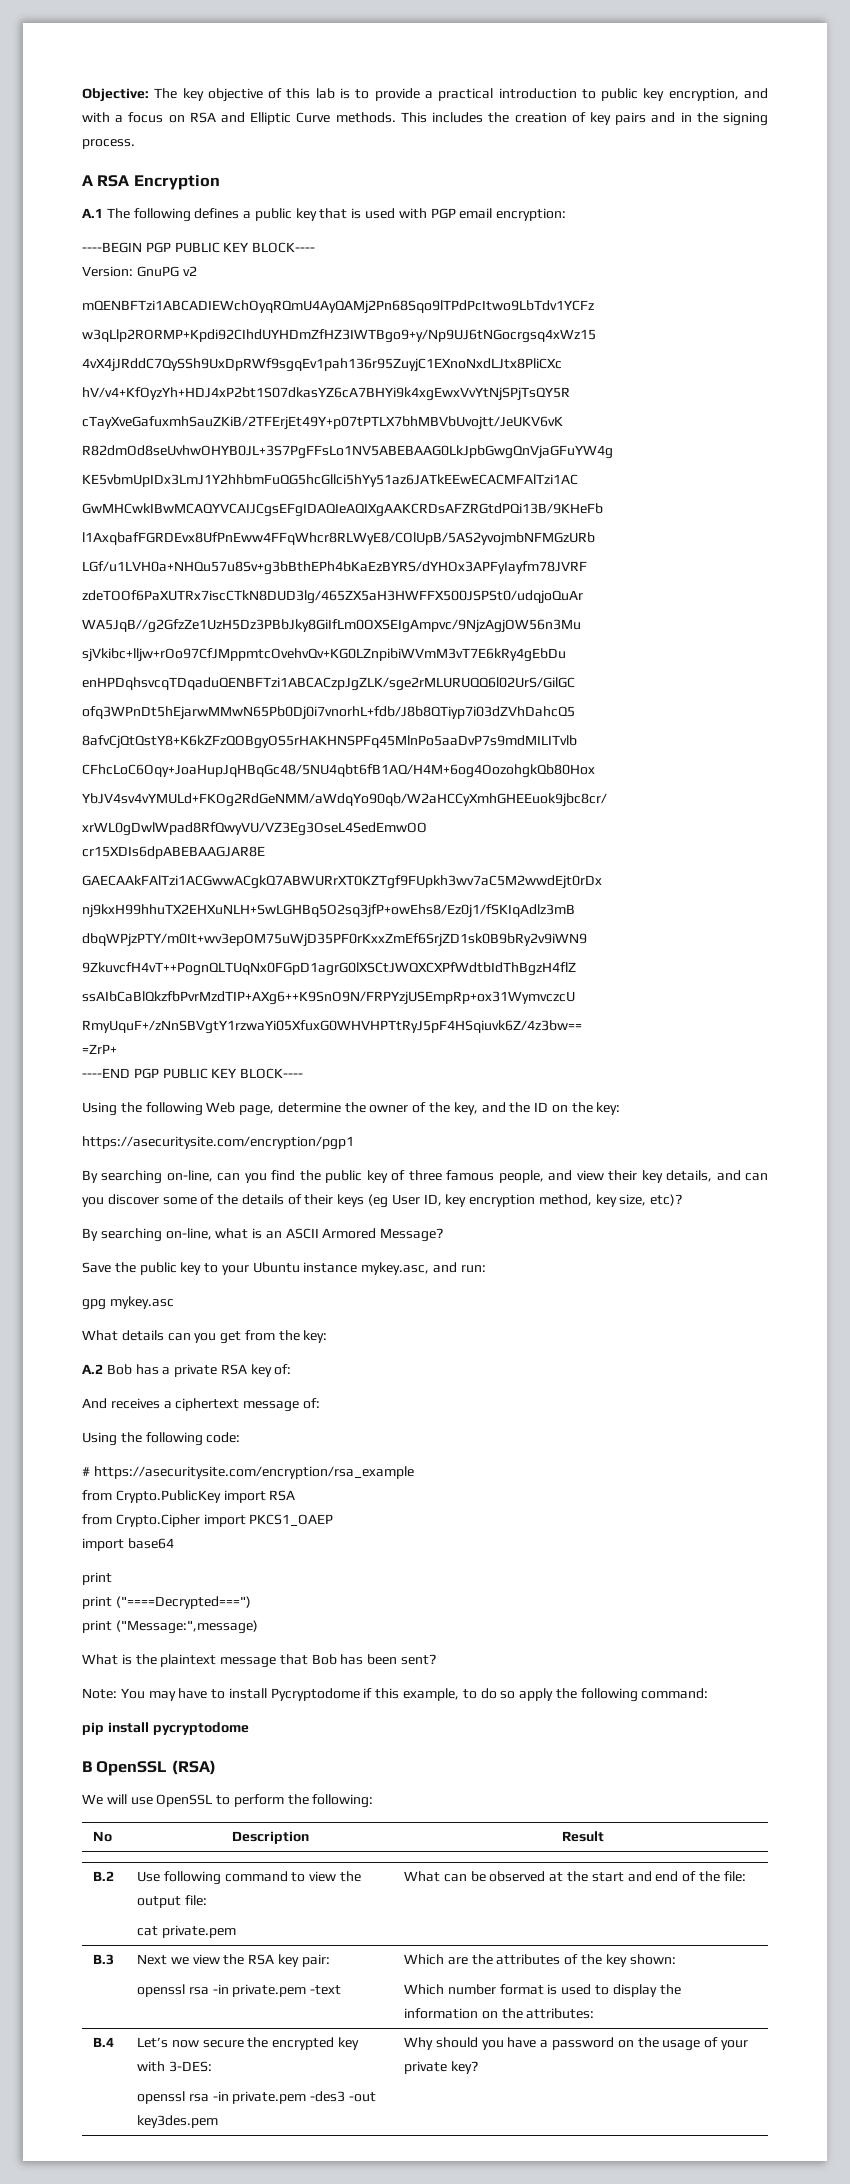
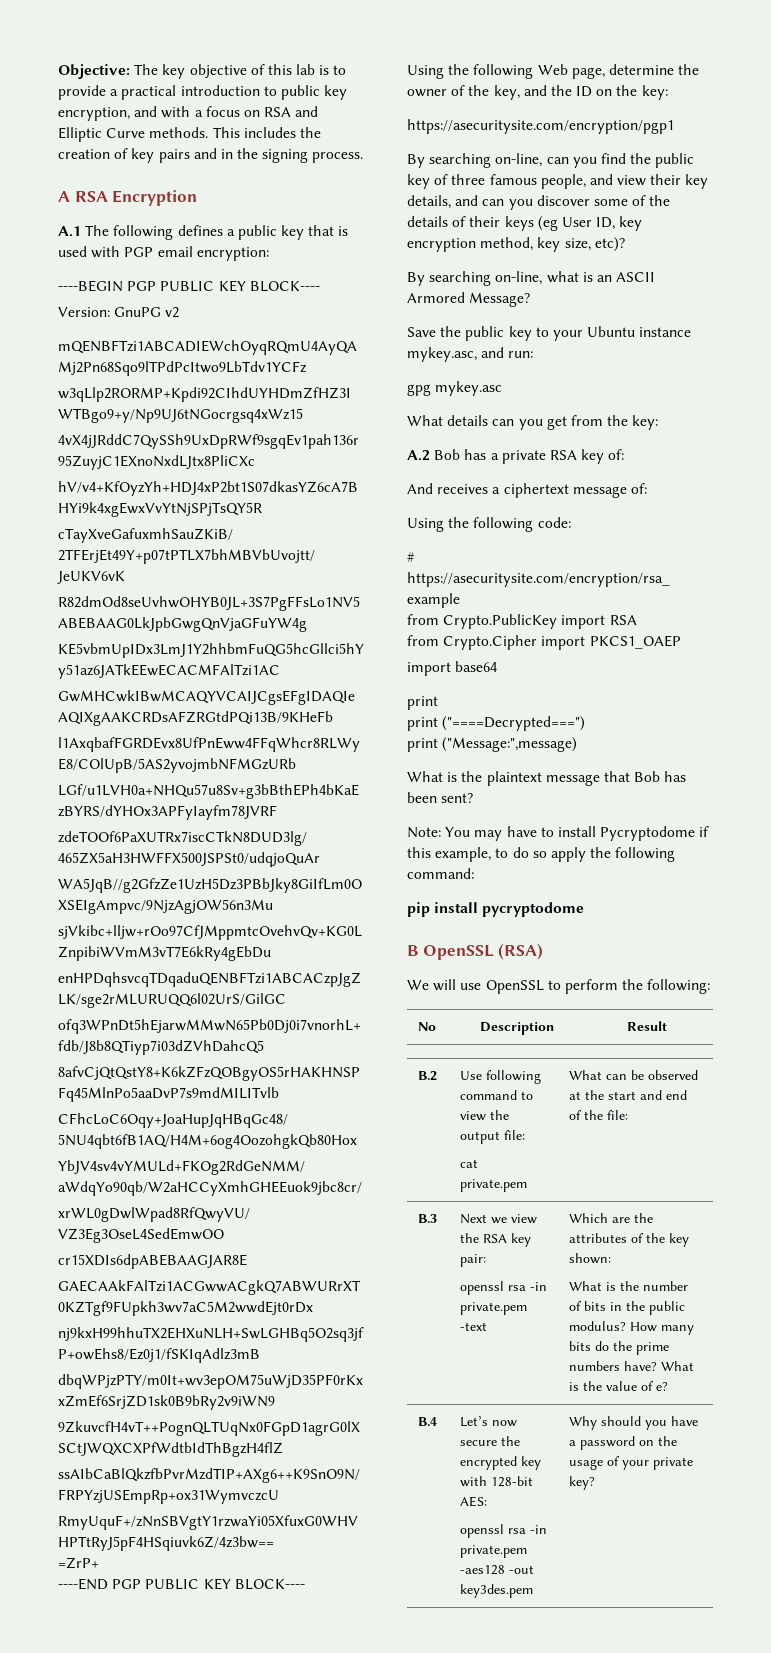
- Which number format is used to display the information on the attributes:
+ What is the number of bits in the public modulus? How many bits do the prime numbers have? What is the value of e?
- B.4 | Let’s now secure the encrypted key with 3-DES:
- openssl rsa -in private.pem -des3 -out key3des.pem | Why should you have a password on the usage of your private key?
+ B.4 | Let’s now secure the encrypted key with 128-bit AES:
+ openssl rsa -in private.pem -aes128 -out key3des.pem | Why should you have a password on the usage of your private key?

